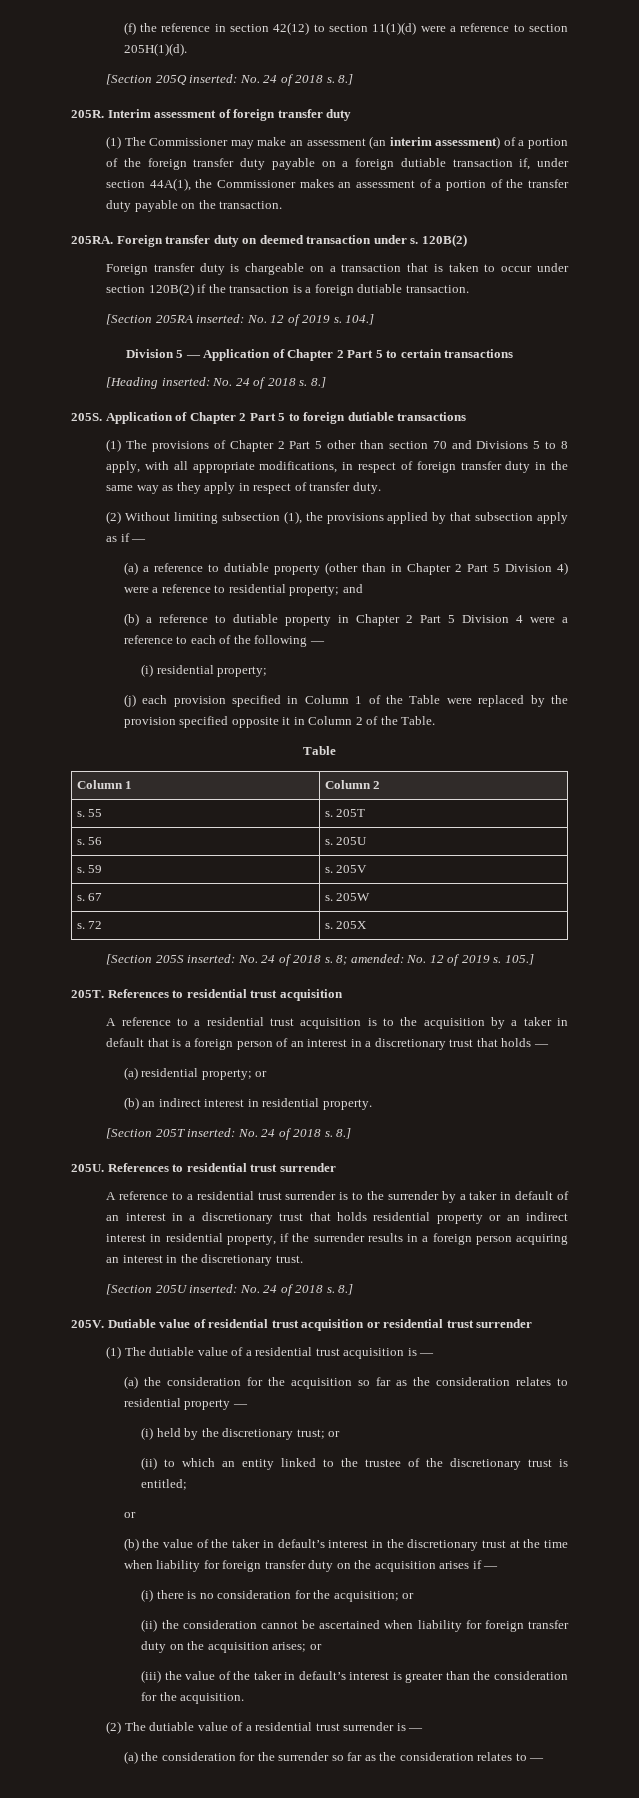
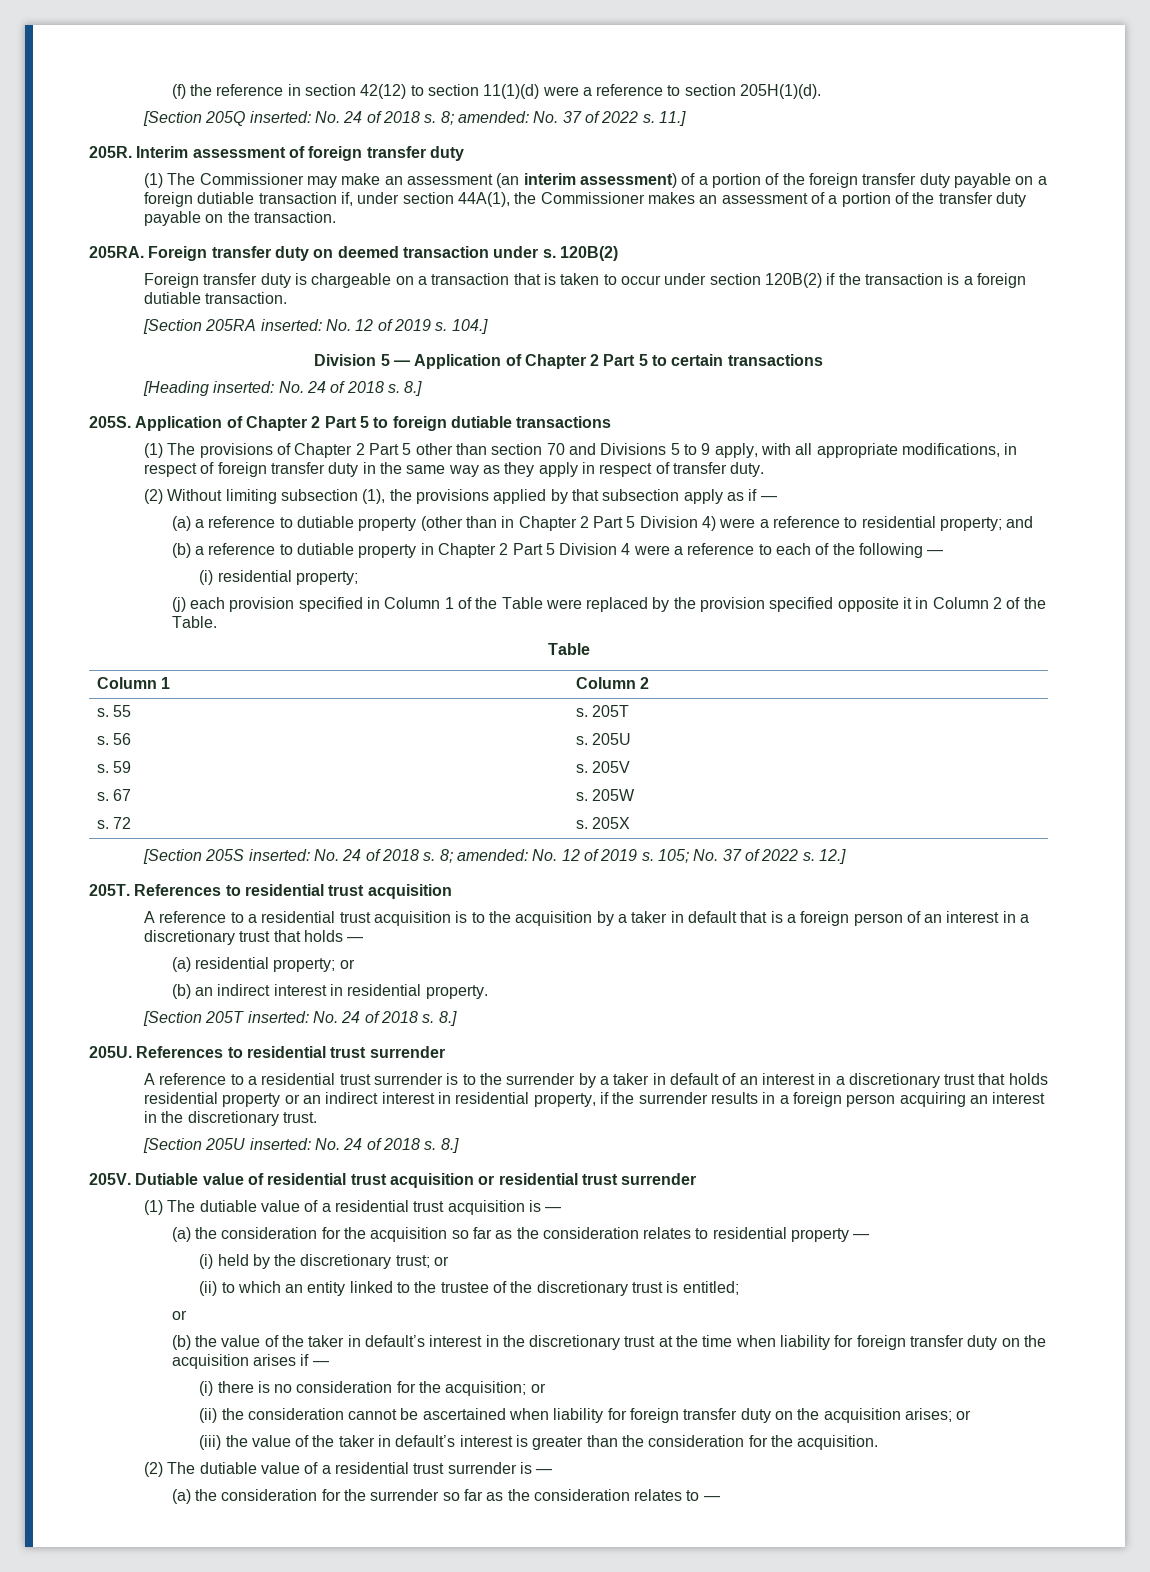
- [Section 205Q inserted: No. 24 of 2018 s. 8.]
+ [Section 205Q inserted: No. 24 of 2018 s. 8; amended: No. 37 of 2022 s. 11.]
- (1) The provisions of Chapter 2 Part 5 other than section 70 and Divisions 5 to 8 apply, with all appropriate modifications, in respect of foreign transfer duty in the same way as they apply in respect of transfer duty.
+ (1) The provisions of Chapter 2 Part 5 other than section 70 and Divisions 5 to 9 apply, with all appropriate modifications, in respect of foreign transfer duty in the same way as they apply in respect of transfer duty.
- 105.]
+ 105; No. 37 of 2022 s. 12.]

